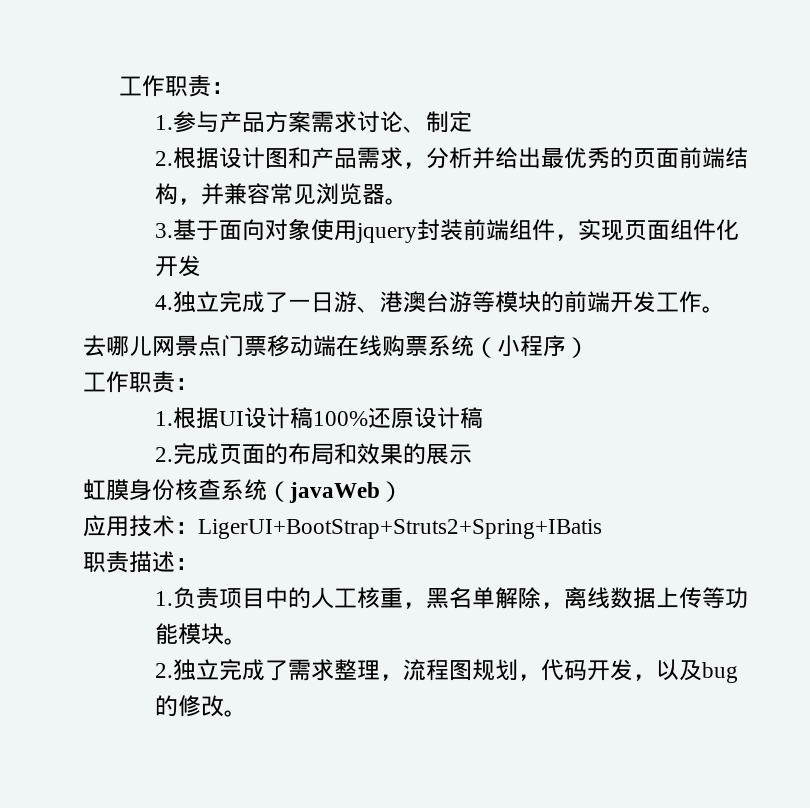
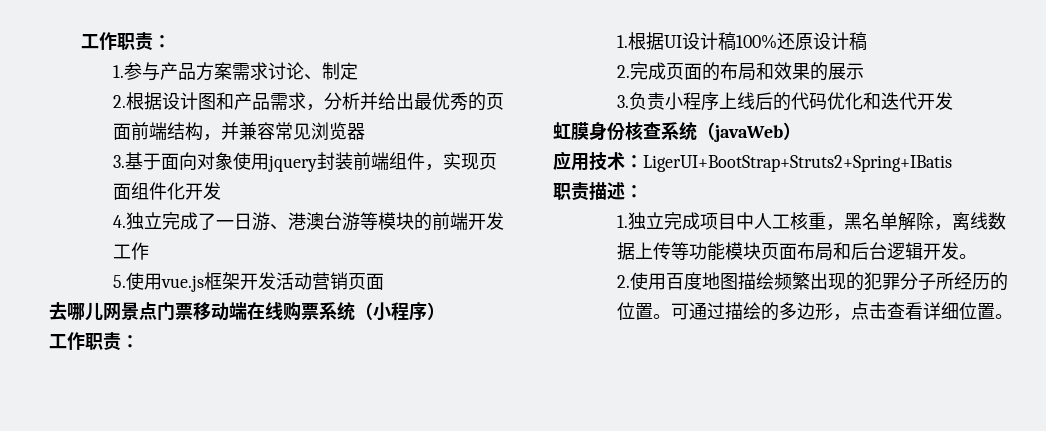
- 2.根据设计图和产品需求，分析并给出最优秀的页面前端结构，并兼容常见浏览器。
+ 2.根据设计图和产品需求，分析并给出最优秀的页面前端结构，并兼容常见浏览器
- 4.独立完成了一日游、港澳台游等模块的前端开发工作。
+ 4.独立完成了一日游、港澳台游等模块的前端开发工作
+ 5.使用vue.js框架开发活动营销页面
+ 3.负责小程序上线后的代码优化和迭代开发
- 1.负责项目中的人工核重，黑名单解除，离线数据上传等功能模块。
- 2.独立完成了需求整理，流程图规划，代码开发，以及bug的修改。
+ 1.独立完成项目中人工核重，黑名单解除，离线数据上传等功能模块页面布局和后台逻辑开发。
+ 2.使用百度地图描绘频繁出现的犯罪分子所经历的位置。可通过描绘的多边形，点击查看详细位置。

